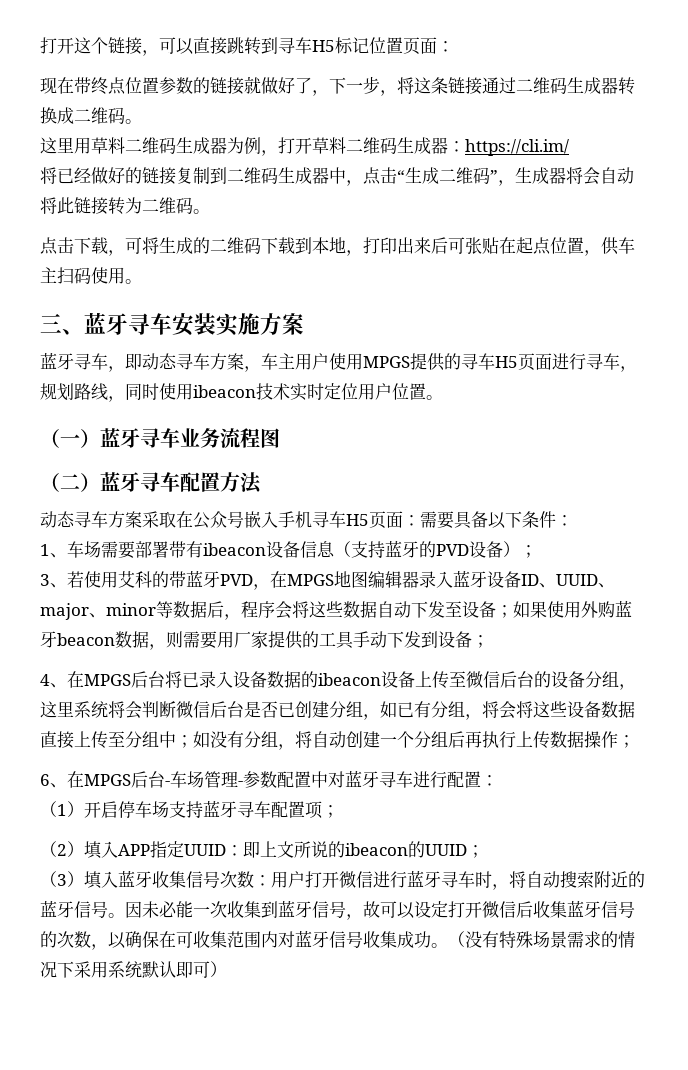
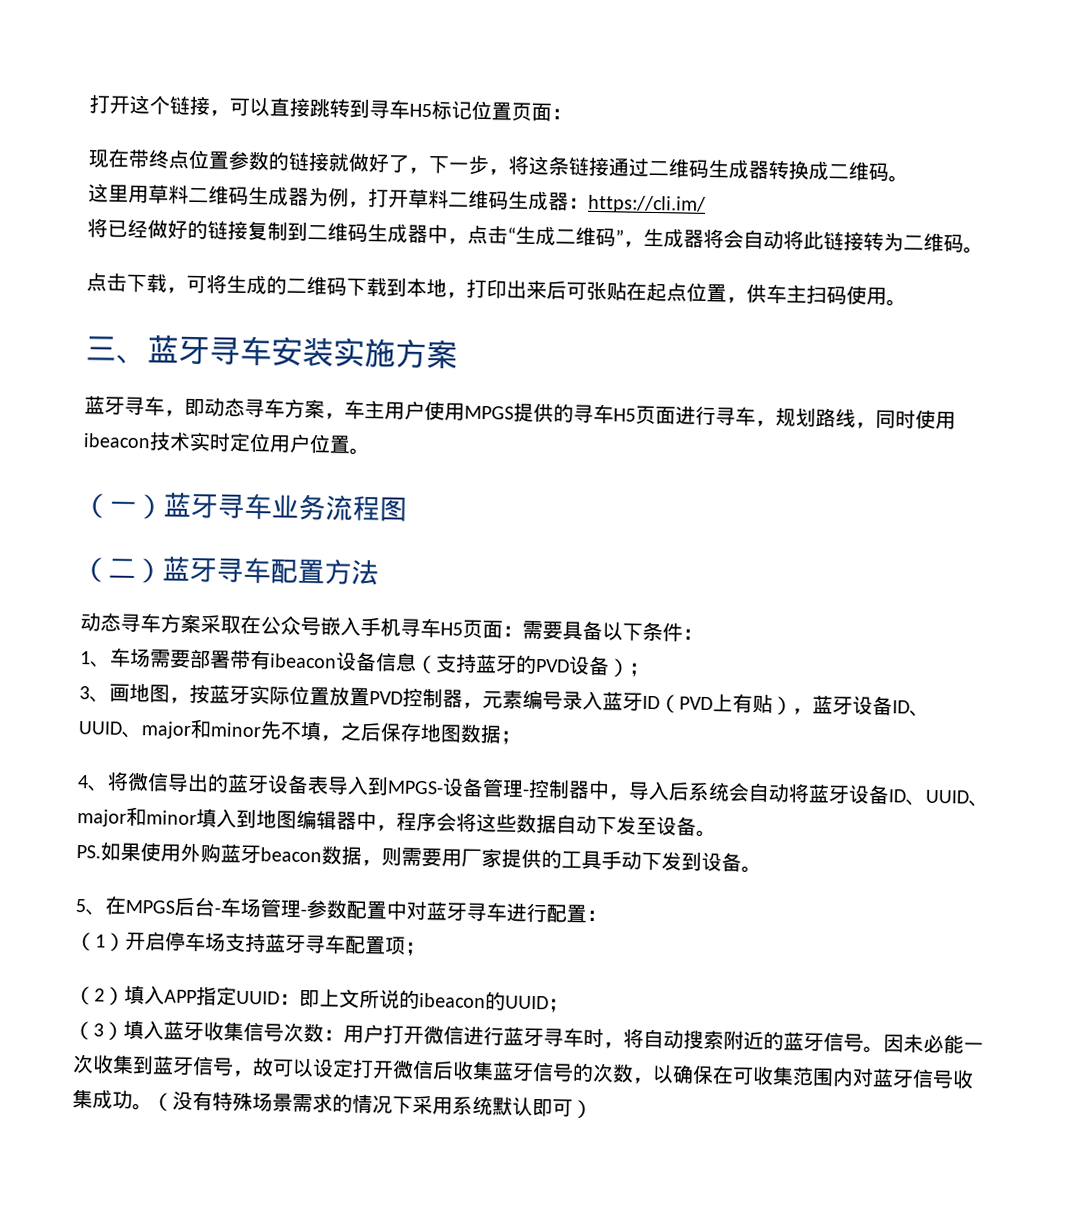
- 3、若使用艾科的带蓝牙PVD，在MPGS地图编辑器录入蓝牙设备ID、UUID、major、minor等数据后，程序会将这些数据自动下发至设备；如果使用外购蓝牙beacon数据，则需要用厂家提供的工具手动下发到设备；
- 4、在MPGS后台将已录入设备数据的ibeacon设备上传至微信后台的设备分组，这里系统将会判断微信后台是否已创建分组，如已有分组，将会将这些设备数据直接上传至分组中；如没有分组，将自动创建一个分组后再执行上传数据操作；
- 6、在MPGS后台-车场管理-参数配置中对蓝牙寻车进行配置：
+ 3、画地图，按蓝牙实际位置放置PVD控制器，元素编号录入蓝牙ID（PVD上有贴），蓝牙设备ID、UUID、major和minor先不填，之后保存地图数据；
+ 4、将微信导出的蓝牙设备表导入到MPGS-设备管理-控制器中，导入后系统会自动将蓝牙设备ID、UUID、major和minor填入到地图编辑器中，程序会将这些数据自动下发至设备。
+ PS.如果使用外购蓝牙beacon数据，则需要用厂家提供的工具手动下发到设备。
+ 5、在MPGS后台-车场管理-参数配置中对蓝牙寻车进行配置：

